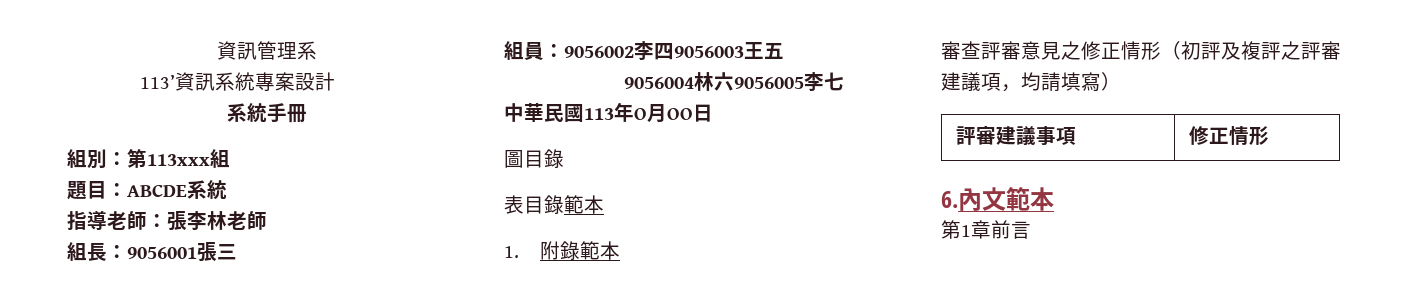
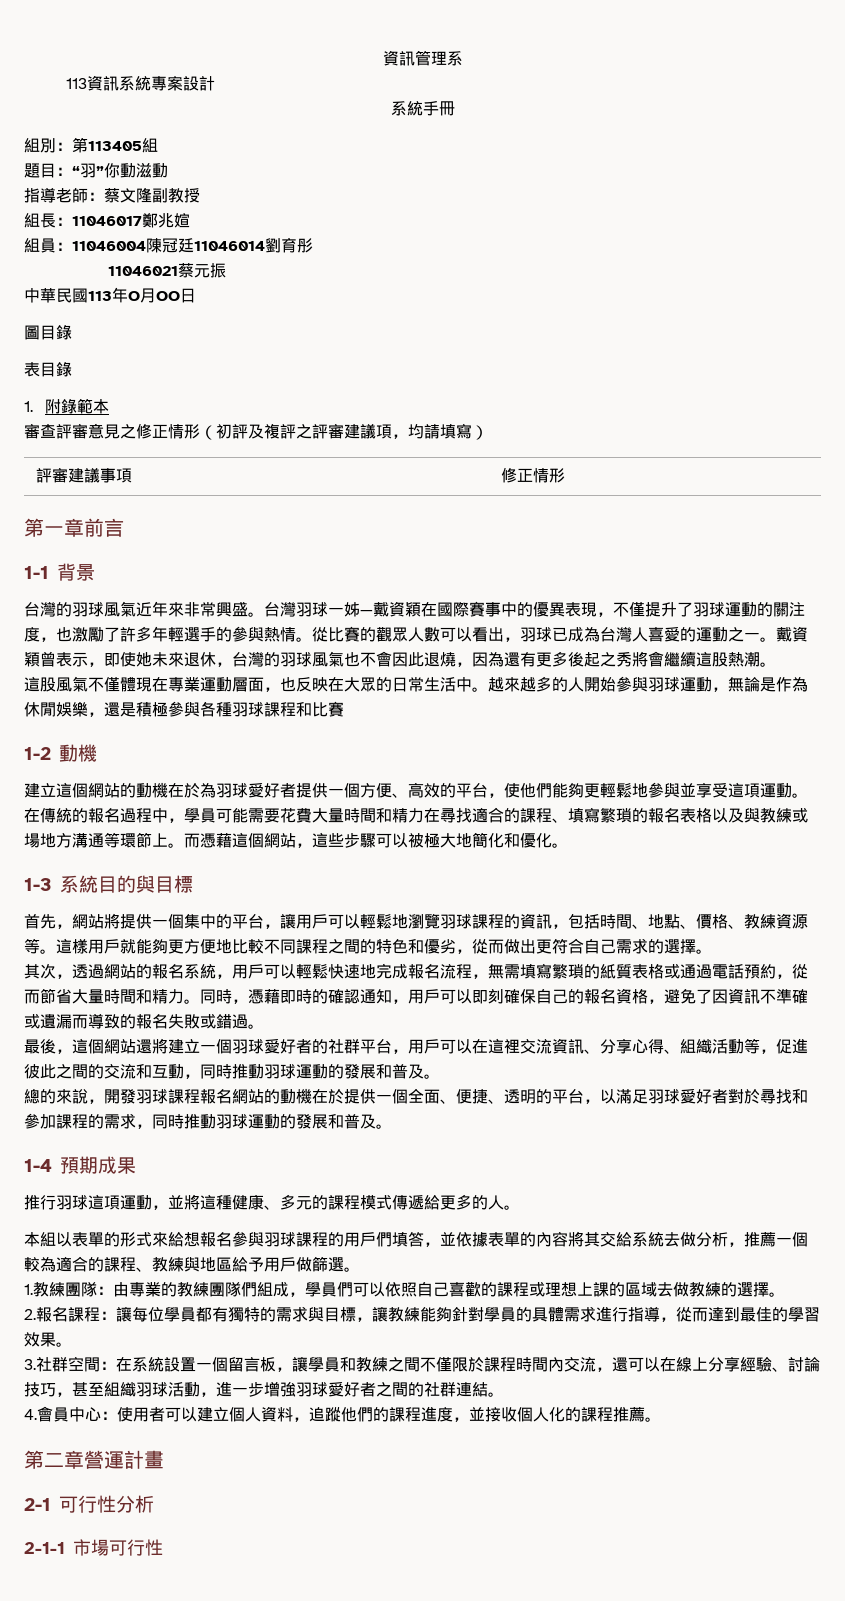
- 113’資訊系統專案設計
+ 113資訊系統專案設計
- 組別：第113xxx組
+ 組別：第113405組
- 題目：ABCDE系統
+ 題目：“羽”你動滋動
- 指導老師：張李林老師
+ 指導老師：蔡文隆副教授
- 組長：9056001張三
+ 組長：11046017鄭兆媗
- 組員：9056002李四9056003王五
- 9056004林六9056005李七
+ 組員：11046004陳冠廷11046014劉育彤
+ 11046021蔡元振
- 表目錄範本
+ 表目錄
- 6.內文範本
- 第1章前言
+ 第一章前言
+ 1-1背景
+ 台灣的羽球風氣近年來非常興盛。台灣羽球一姊—戴資穎在國際賽事中的優異表現，不僅提升了羽球運動的關注度，也激勵了許多年輕選手的參與熱情。從比賽的觀眾人數可以看出，羽球已成為台灣人喜愛的運動之一。戴資穎曾表示，即使她未來退休，台灣的羽球風氣也不會因此退燒，因為還有更多後起之秀將會繼續這股熱潮。
+ 這股風氣不僅體現在專業運動層面，也反映在大眾的日常生活中。越來越多的人開始參與羽球運動，無論是作為休閒娛樂，還是積極參與各種羽球課程和比賽
+ 1-2動機
+ 建立這個網站的動機在於為羽球愛好者提供一個方便、高效的平台，使他們能夠更輕鬆地參與並享受這項運動。在傳統的報名過程中，學員可能需要花費大量時間和精力在尋找適合的課程、填寫繁瑣的報名表格以及與教練或場地方溝通等環節上。而憑藉這個網站，這些步驟可以被極大地簡化和優化。
+ 1-3系統目的與目標
+ 首先，網站將提供一個集中的平台，讓用戶可以輕鬆地瀏覽羽球課程的資訊，包括時間、地點、價格、教練資源等。這樣用戶就能夠更方便地比較不同課程之間的特色和優劣，從而做出更符合自己需求的選擇。
+ 其次，透過網站的報名系統，用戶可以輕鬆快速地完成報名流程，無需填寫繁瑣的紙質表格或通過電話預約，從而節省大量時間和精力。同時，憑藉即時的確認通知，用戶可以即刻確保自己的報名資格，避免了因資訊不準確或遺漏而導致的報名失敗或錯過。
+ 最後，這個網站還將建立一個羽球愛好者的社群平台，用戶可以在這裡交流資訊、分享心得、組織活動等，促進彼此之間的交流和互動，同時推動羽球運動的發展和普及。
+ 總的來說，開發羽球課程報名網站的動機在於提供一個全面、便捷、透明的平台，以滿足羽球愛好者對於尋找和參加課程的需求，同時推動羽球運動的發展和普及。
+ 1-4預期成果
+ 推行羽球這項運動，並將這種健康、多元的課程模式傳遞給更多的人。
+ 本組以表單的形式來給想報名參與羽球課程的用戶們填答，並依據表單的內容將其交給系統去做分析，推薦一個較為適合的課程、教練與地區給予用戶做篩選。
+ 1.教練團隊：由專業的教練團隊們組成，學員們可以依照自己喜歡的課程或理想上課的區域去做教練的選擇。
+ 2.報名課程：讓每位學員都有獨特的需求與目標，讓教練能夠針對學員的具體需求進行指導，從而達到最佳的學習效果。
+ 3.社群空間：在系統設置一個留言板，讓學員和教練之間不僅限於課程時間內交流，還可以在線上分享經驗、討論技巧，甚至組織羽球活動，進一步增強羽球愛好者之間的社群連結。
+ 4.會員中心：使用者可以建立個人資料，追蹤他們的課程進度，並接收個人化的課程推薦。
+ 第二章營運計畫
+ 2-1可行性分析
+ 2-1-1市場可行性

